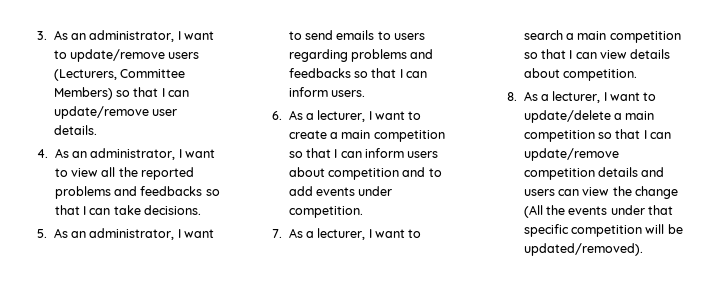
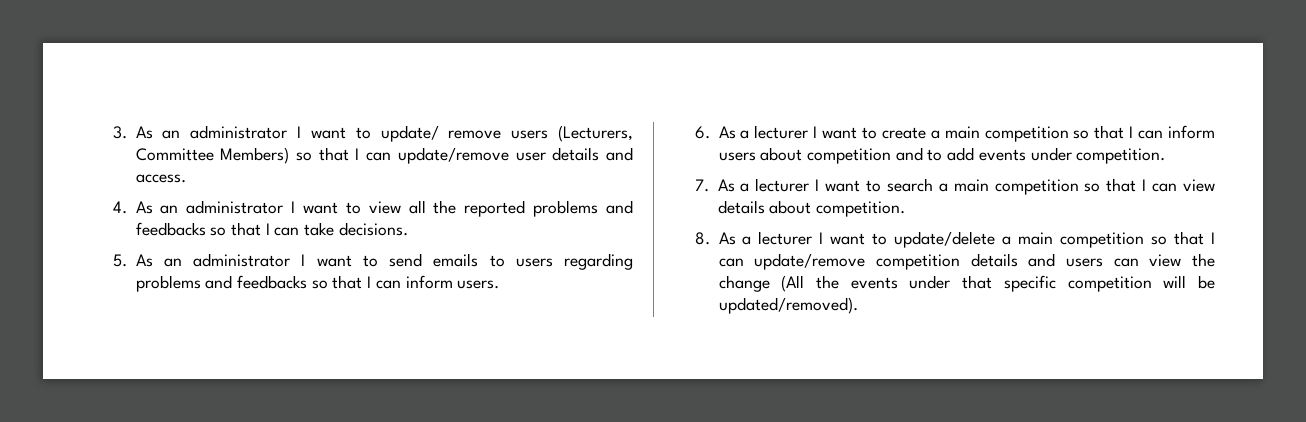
- 3. As an administrator, I want to update/remove users (Lecturers, Committee Members) so that I can update/remove user details.
+ 3. As an administrator I want to update/ remove users (Lecturers, Committee Members) so that I can update/remove user details and access.
- 4. As an administrator, I want to view all the reported problems and feedbacks so that I can take decisions.
+ 4. As an administrator I want to view all the reported problems and feedbacks so that I can take decisions.
- 5. As an administrator, I want to send emails to users regarding problems and feedbacks so that I can inform users.
+ 5. As an administrator I want to send emails to users regarding problems and feedbacks so that I can inform users.
- 6. As a lecturer, I want to create a main competition so that I can inform users about competition and to add events under competition.
+ 6. As a lecturer I want to create a main competition so that I can inform users about competition and to add events under competition.
- 7. As a lecturer, I want to search a main competition so that I can view details about competition.
+ 7. As a lecturer I want to search a main competition so that I can view details about competition.
- 8. As a lecturer, I want to update/delete a main competition so that I can update/remove competition details and users can view the change (All the events under that specific competition will be updated/removed).
+ 8. As a lecturer I want to update/delete a main competition so that I can update/remove competition details and users can view the change (All the events under that specific competition will be updated/removed).

